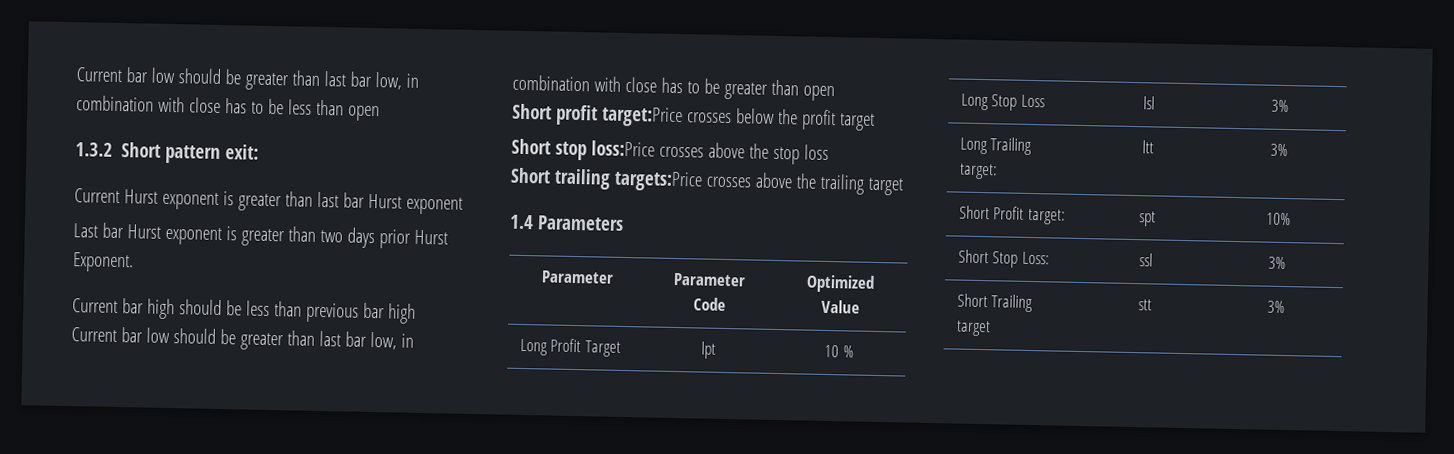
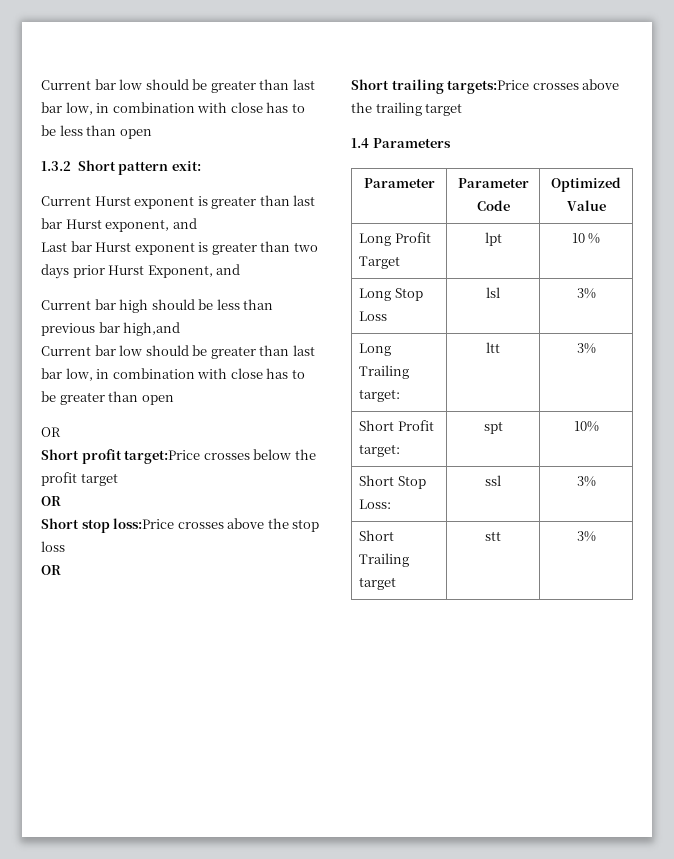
- Current Hurst exponent is greater than last bar Hurst exponent
+ Current Hurst exponent is greater than last bar Hurst exponent, and
- Last bar Hurst exponent is greater than two days prior Hurst Exponent.
+ Last bar Hurst exponent is greater than two days prior Hurst Exponent, and
- Current bar high should be less than previous bar high
+ Current bar high should be less than previous bar high,and
  Current bar low should be greater than last bar low, in combination with close has to be greater than open
+ OR
  Short profit target:Price crosses below the profit target
+ OR
  Short stop loss:Price crosses above the stop loss
+ OR

